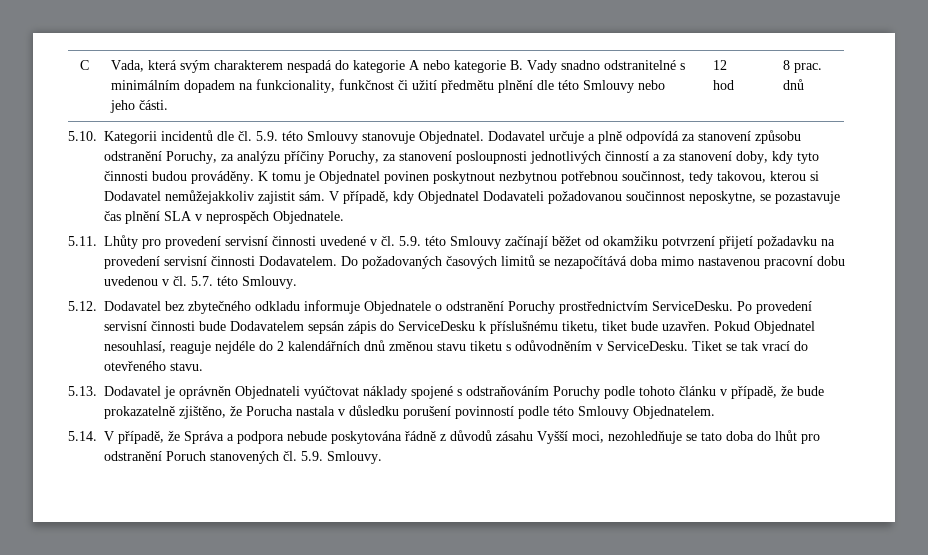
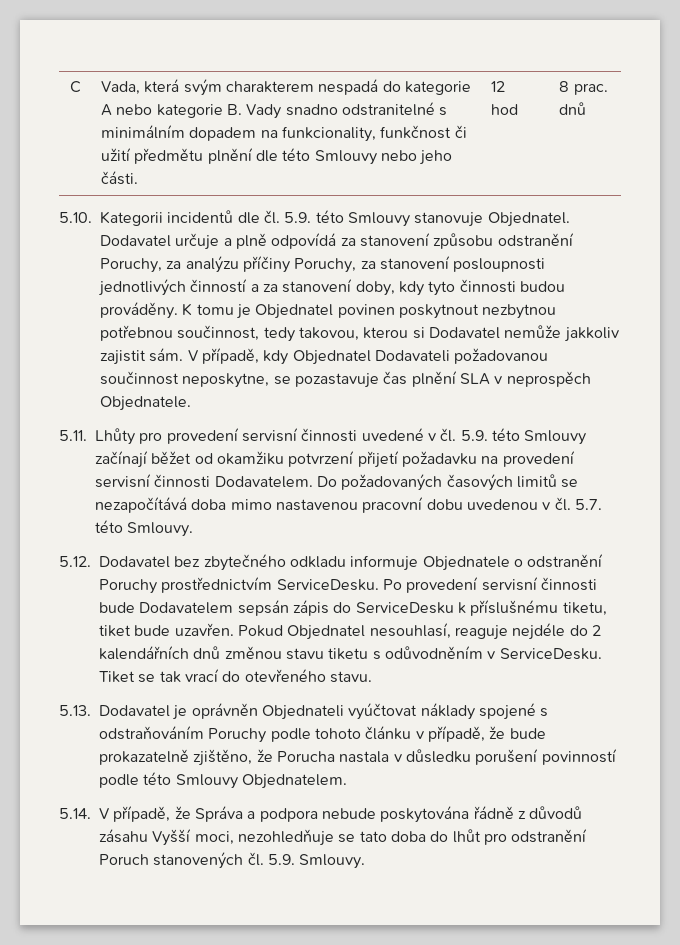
- K tomu je Objednatel povinen poskytnout nezbytnou potřebnou součinnost, tedy takovou, kterou si Dodavatel nemůžejakkoliv zajistit sám.
+ K tomu je Objednatel povinen poskytnout nezbytnou potřebnou součinnost, tedy takovou, kterou si Dodavatel nemůže jakkoliv zajistit sám.

